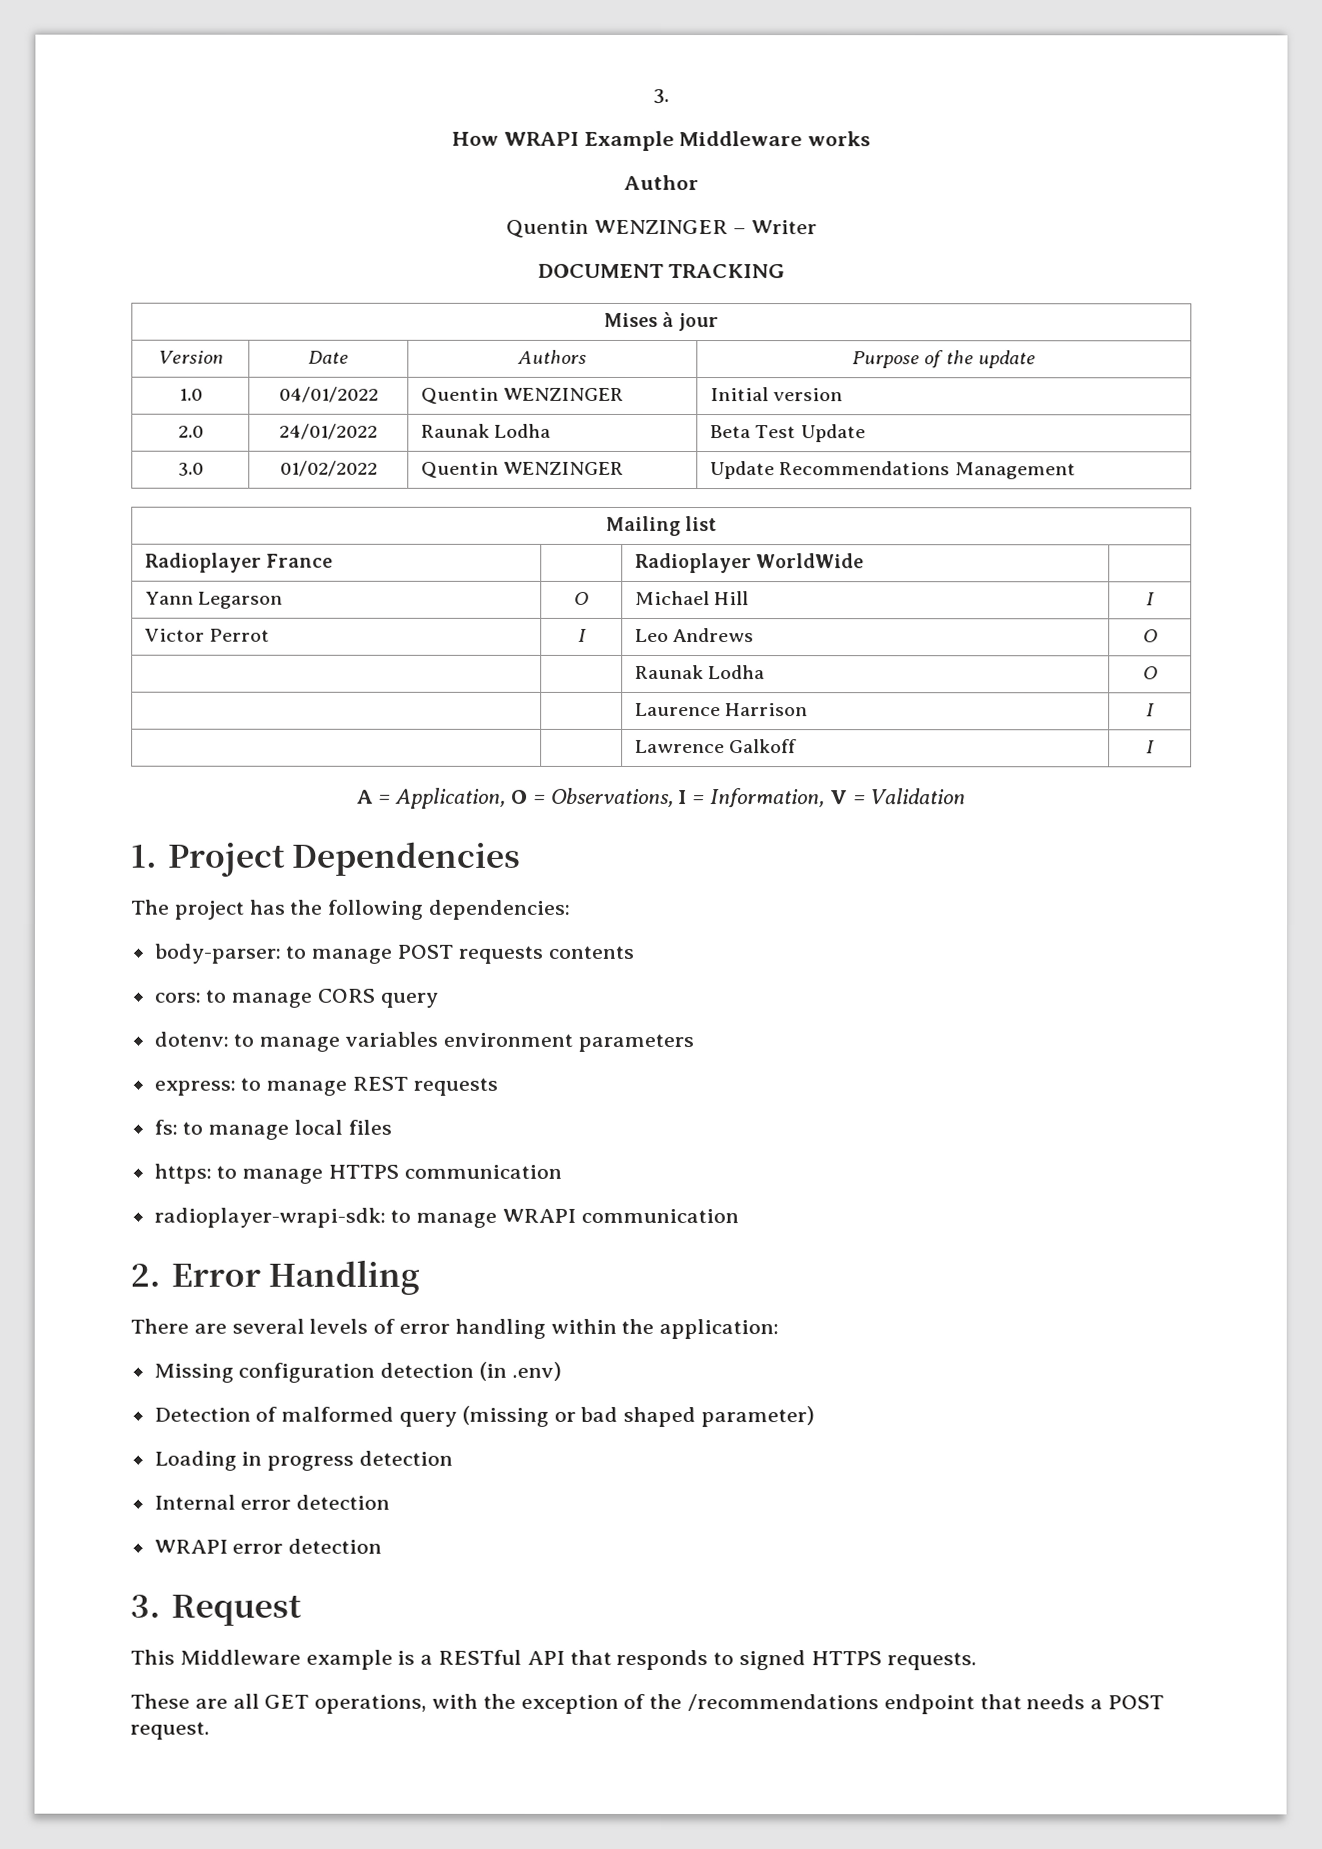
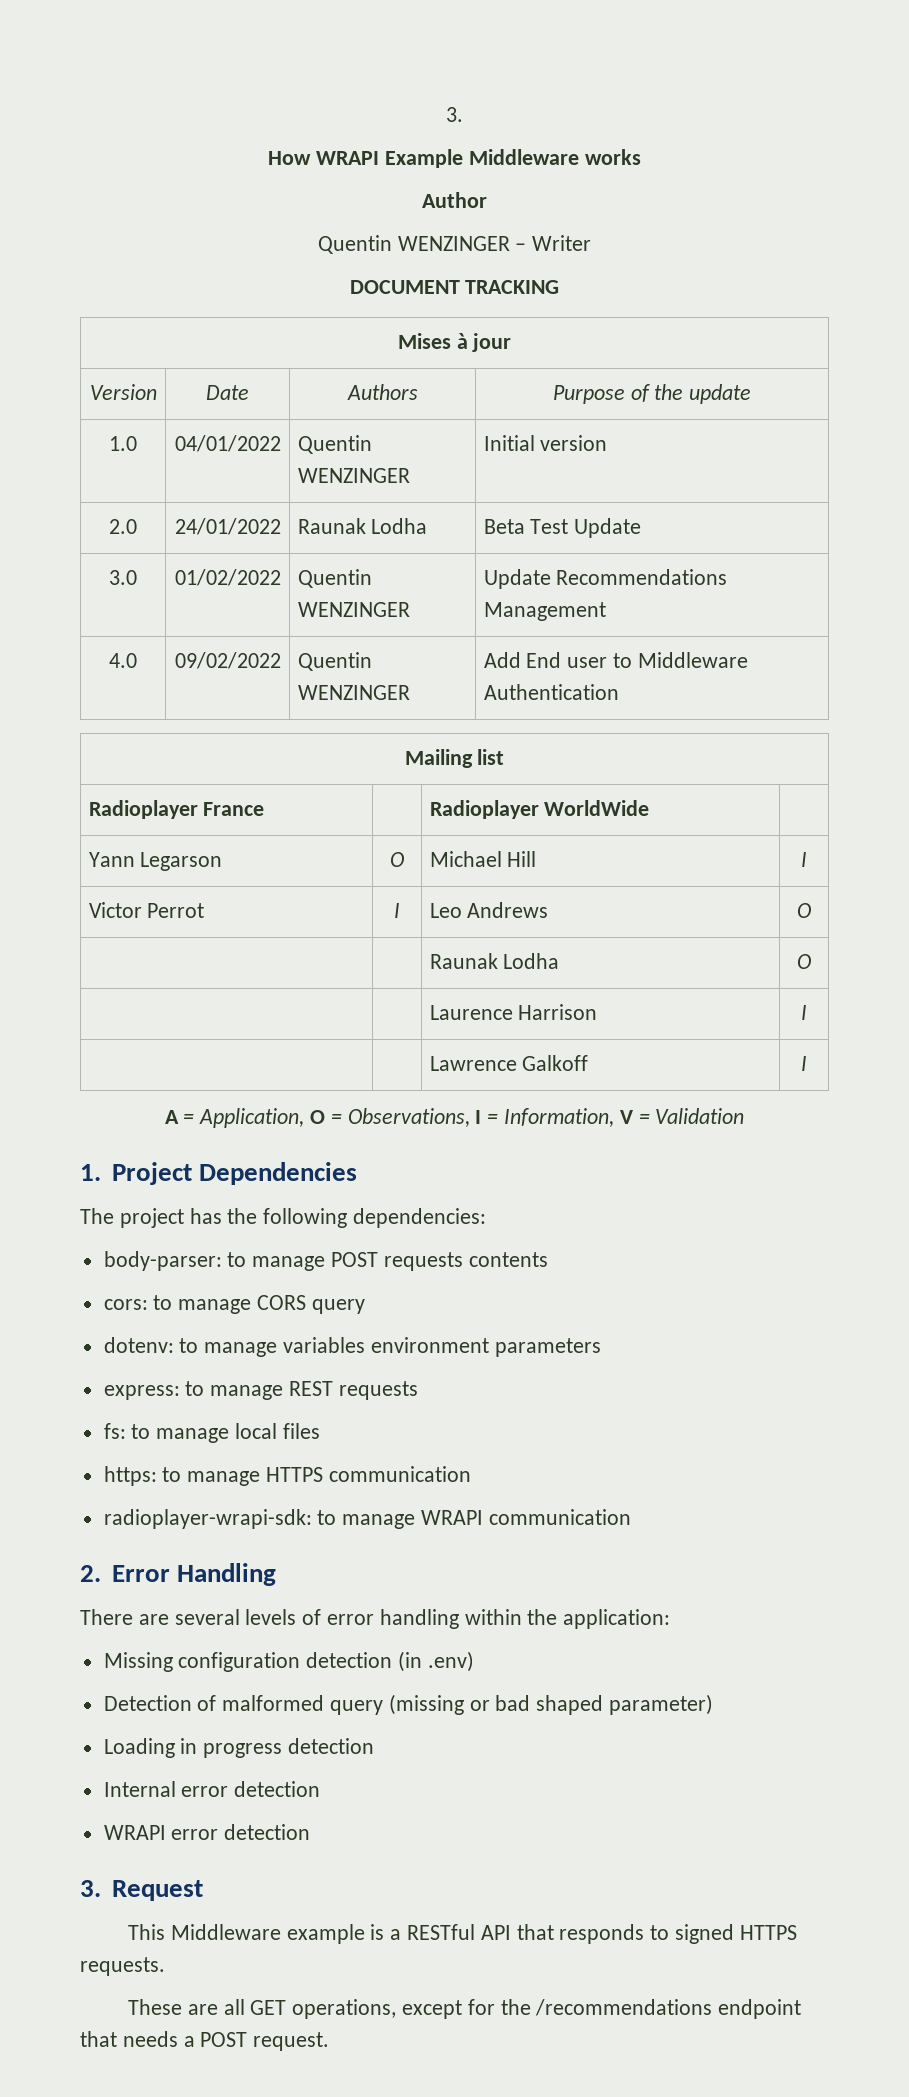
+ 4.0 | 09/02/2022 | Quentin WENZINGER | Add End user to Middleware Authentication
- These are all GET operations, with the exception of the /recommendations endpoint that needs a POST request.
+ These are all GET operations, except for the /recommendations endpoint that needs a POST request.

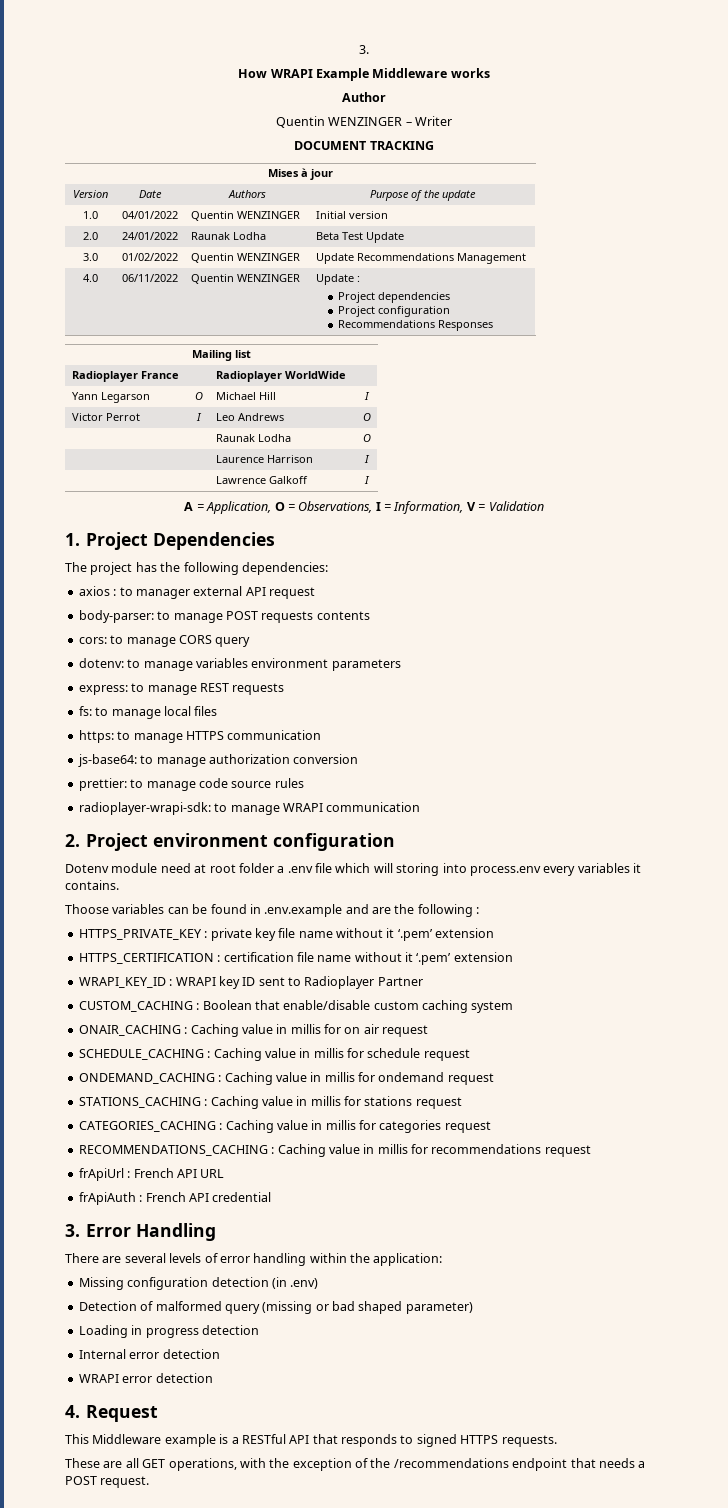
- 4.0 | 09/02/2022 | Quentin WENZINGER | Add End user to Middleware Authentication
+ 4.0 | 06/11/2022 | Quentin WENZINGER | Update :
+ Project dependencies
+ Project configuration
+ Recommendations Responses
+ axios : to manager external API request
+ js-base64: to manage authorization conversion
+ prettier: to manage code source rules
- 2. Error Handling
+ 2. Project environment configuration
+ Dotenv module need at root folder a .env file which will storing into process.env every variables it contains.
+ Thoose variables can be found in .env.example and are the following :
+ HTTPS_PRIVATE_KEY : private key file name without it ‘.pem’ extension
+ HTTPS_CERTIFICATION : certification file name without it ‘.pem’ extension
+ WRAPI_KEY_ID : WRAPI key ID sent to Radioplayer Partner
+ CUSTOM_CACHING : Boolean that enable/disable custom caching system
+ ONAIR_CACHING : Caching value in millis for on air request
+ SCHEDULE_CACHING : Caching value in millis for schedule request
+ ONDEMAND_CACHING : Caching value in millis for ondemand request
+ STATIONS_CACHING : Caching value in millis for stations request
+ CATEGORIES_CACHING : Caching value in millis for categories request
+ RECOMMENDATIONS_CACHING : Caching value in millis for recommendations request
+ frApiUrl : French API URL
+ frApiAuth : French API credential
+ 3. Error Handling
- 3. Request
+ 4. Request
- These are all GET operations, except for the /recommendations endpoint that needs a POST request.
+ These are all GET operations, with the exception of the /recommendations endpoint that needs a POST request.

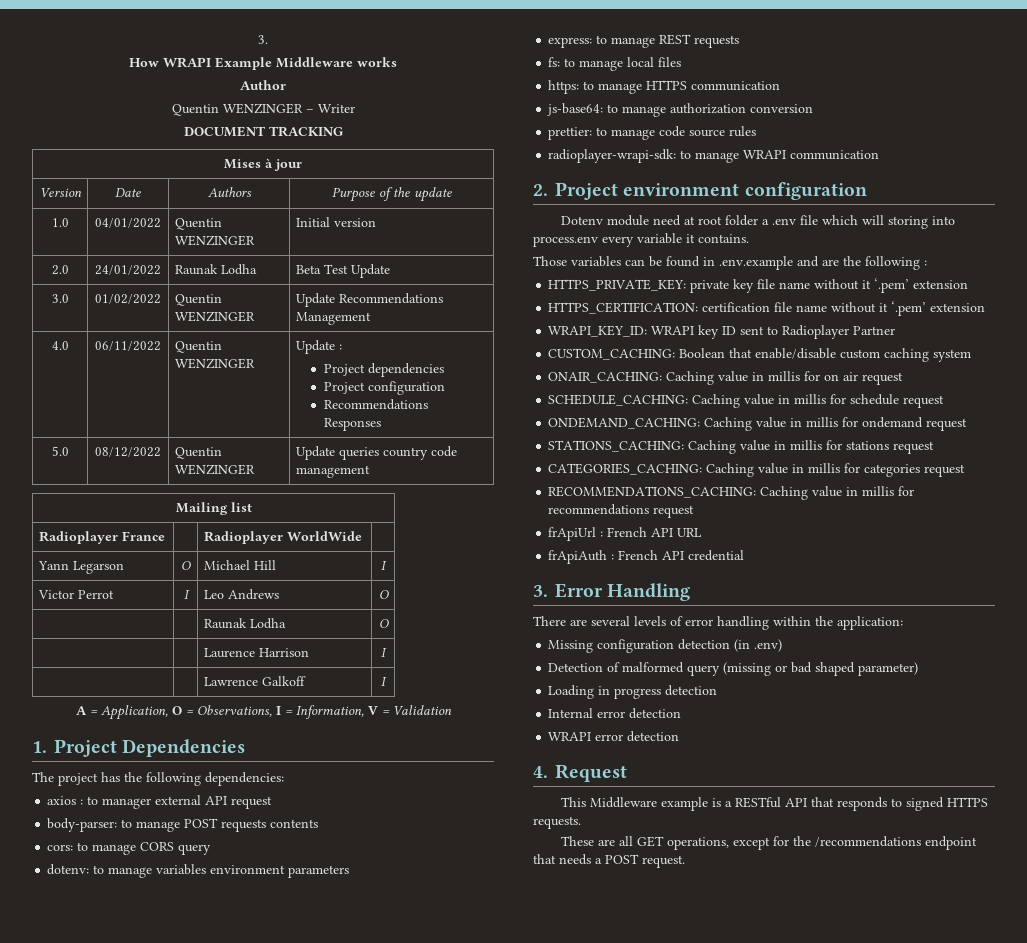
+ 5.0 | 08/12/2022 | Quentin WENZINGER | Update queries country code management
- Dotenv module need at root folder a .env file which will storing into process.env every variables it contains.
+ Dotenv module need at root folder a .env file which will storing into process.env every variable it contains.
- Thoose variables can be found in .env.example and are the following :
+ Those variables can be found in .env.example and are the following :
- HTTPS_PRIVATE_KEY : private key file name without it ‘.pem’ extension
+ HTTPS_PRIVATE_KEY: private key file name without it ‘.pem’ extension
- HTTPS_CERTIFICATION : certification file name without it ‘.pem’ extension
+ HTTPS_CERTIFICATION: certification file name without it ‘.pem’ extension
- WRAPI_KEY_ID : WRAPI key ID sent to Radioplayer Partner
+ WRAPI_KEY_ID: WRAPI key ID sent to Radioplayer Partner
- CUSTOM_CACHING : Boolean that enable/disable custom caching system
+ CUSTOM_CACHING: Boolean that enable/disable custom caching system
- ONAIR_CACHING : Caching value in millis for on air request
+ ONAIR_CACHING: Caching value in millis for on air request
- SCHEDULE_CACHING : Caching value in millis for schedule request
+ SCHEDULE_CACHING: Caching value in millis for schedule request
- ONDEMAND_CACHING : Caching value in millis for ondemand request
+ ONDEMAND_CACHING: Caching value in millis for ondemand request
- STATIONS_CACHING : Caching value in millis for stations request
+ STATIONS_CACHING: Caching value in millis for stations request
- CATEGORIES_CACHING : Caching value in millis for categories request
+ CATEGORIES_CACHING: Caching value in millis for categories request
- RECOMMENDATIONS_CACHING : Caching value in millis for recommendations request
+ RECOMMENDATIONS_CACHING: Caching value in millis for recommendations request
- These are all GET operations, with the exception of the /recommendations endpoint that needs a POST request.
+ These are all GET operations, except for the /recommendations endpoint that needs a POST request.

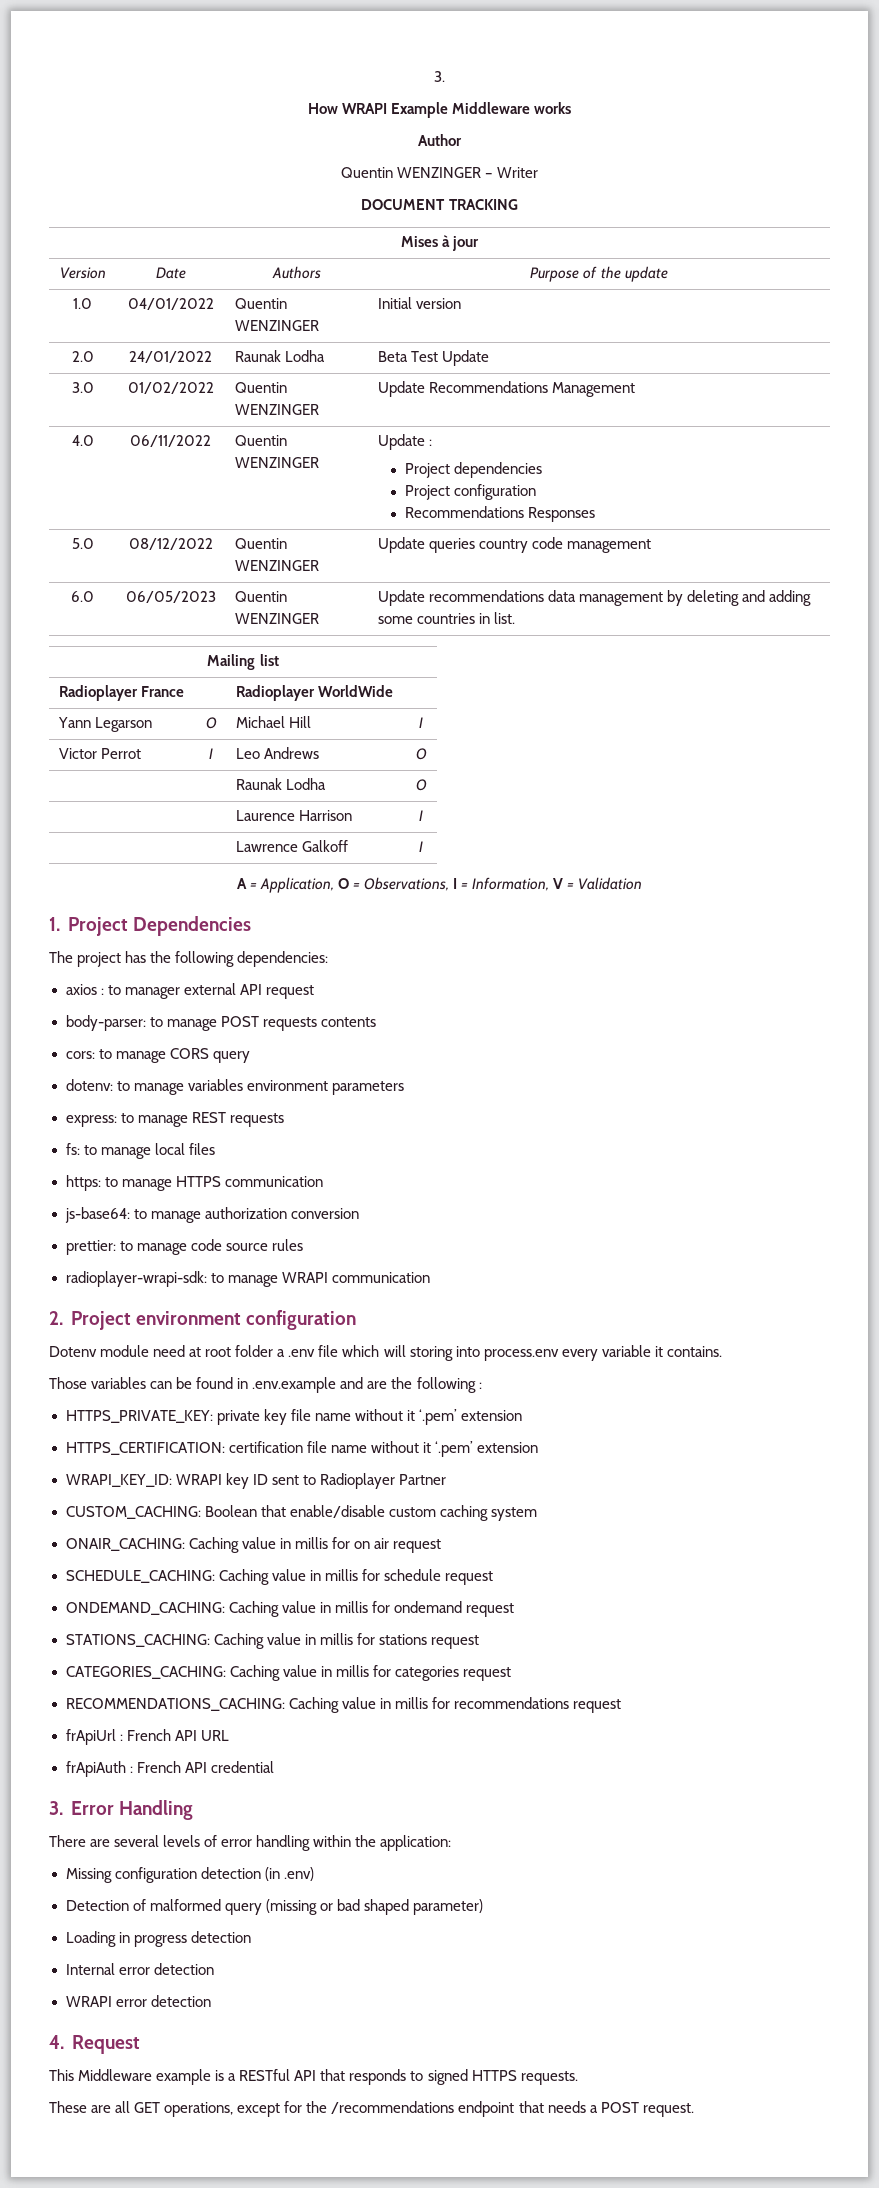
+ 6.0 | 06/05/2023 | Quentin WENZINGER | Update recommendations data management by deleting and adding some countries in list.

